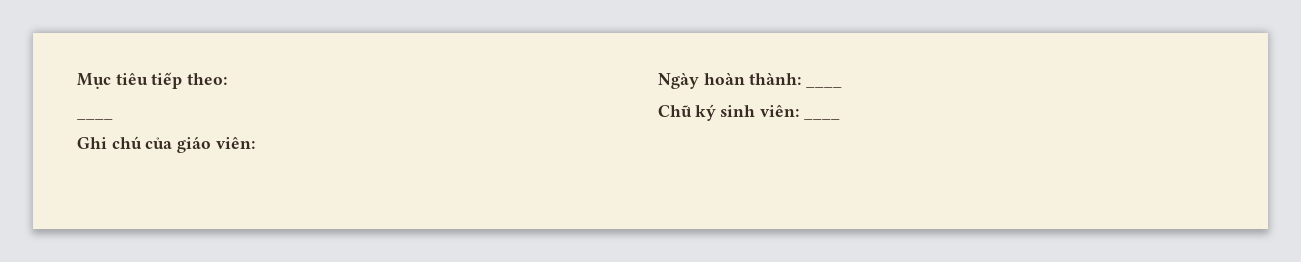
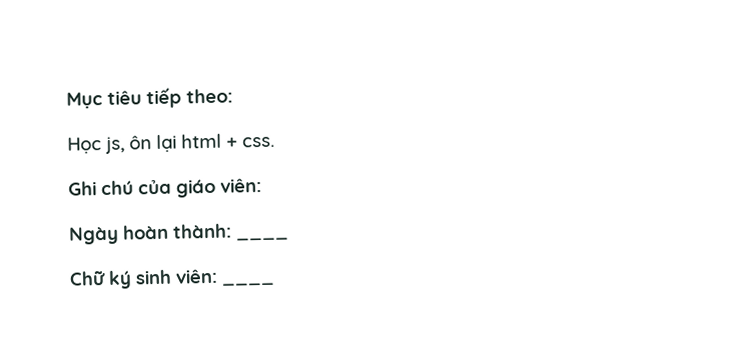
  Mục tiêu tiếp theo:
- ____
+ Học js, ôn lại html + css.

